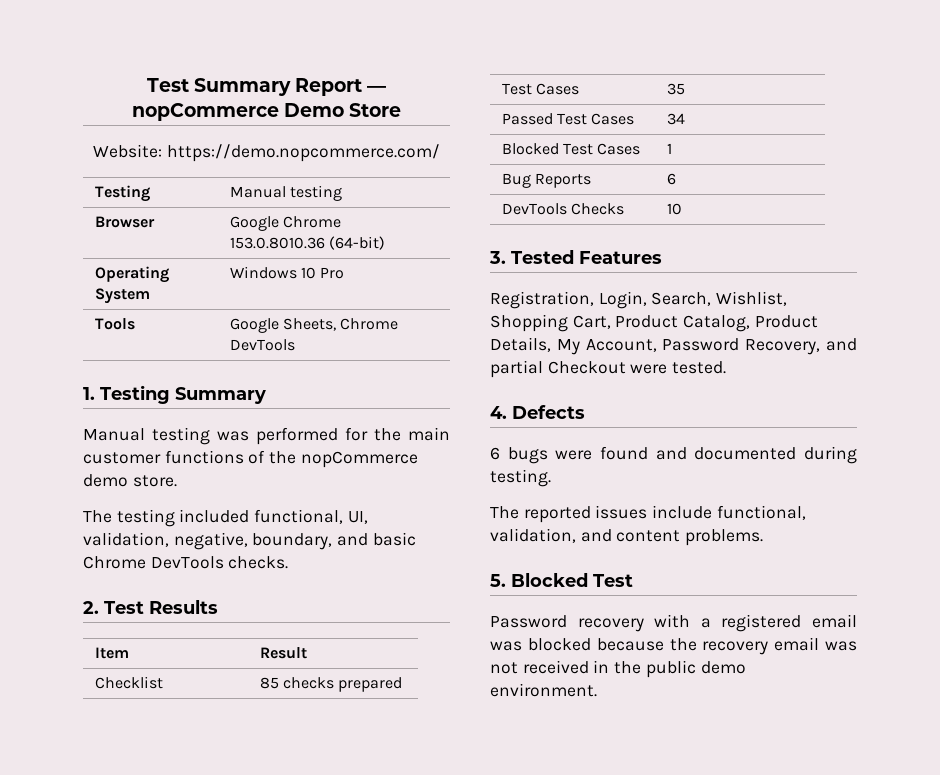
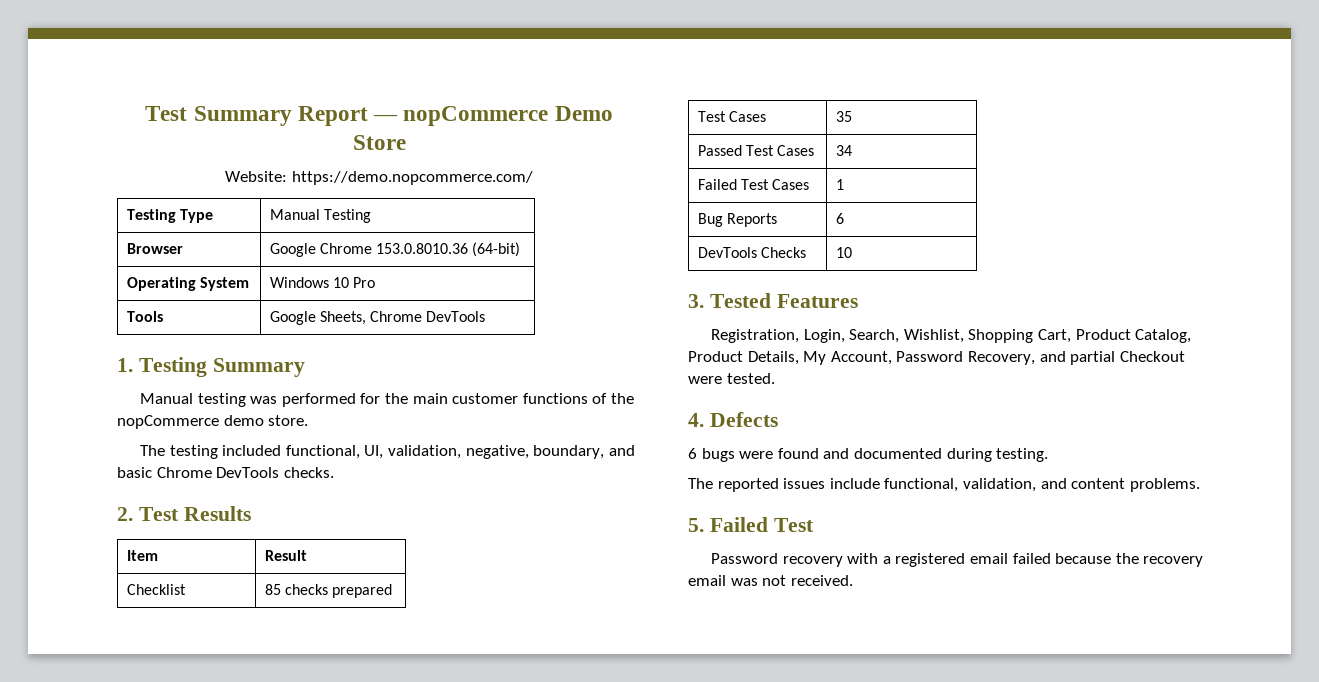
- Testing | Manual testing
+ Testing Type | Manual Testing
- Blocked Test Cases | 1
+ Failed Test Cases | 1
- 5. Blocked Test
+ 5. Failed Test
- Password recovery with a registered email was blocked because the recovery email was not received in the public demo environment.
+ Password recovery with a registered email failed because the recovery email was not received.

